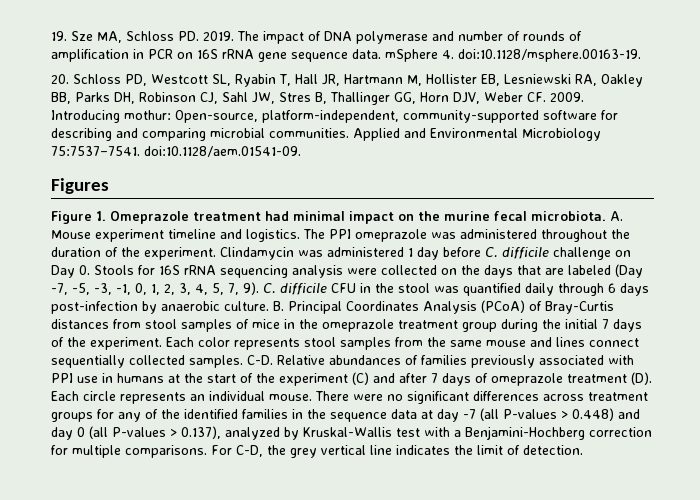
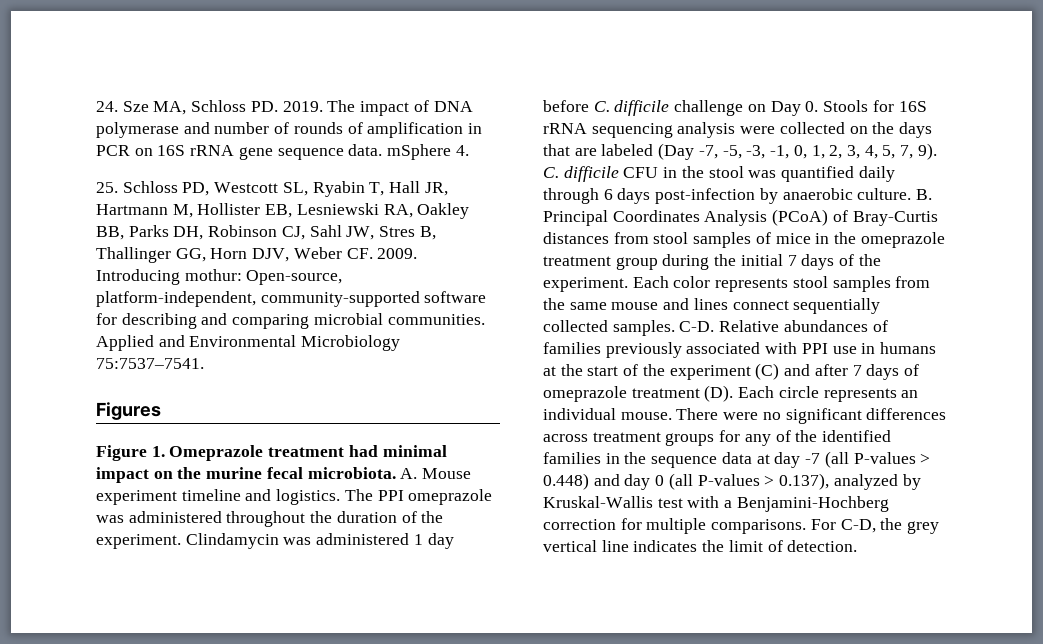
- 19. Sze MA, Schloss PD. 2019.
+ 24. Sze MA, Schloss PD. 2019.
- The impact of DNA polymerase and number of rounds of amplification in PCR on 16S rRNA gene sequence data. mSphere 4. doi:10.1128/msphere.00163-19.
- 20. Schloss PD, Westcott SL, Ryabin T, Hall JR, Hartmann M, Hollister EB, Lesniewski RA, Oakley BB, Parks DH, Robinson CJ, Sahl JW, Stres B, Thallinger GG, Horn DJV, Weber CF. 2009.
+ The impact of DNA polymerase and number of rounds of amplification in PCR on 16S rRNA gene sequence data. mSphere 4.
+ 25. Schloss PD, Westcott SL, Ryabin T, Hall JR, Hartmann M, Hollister EB, Lesniewski RA, Oakley BB, Parks DH, Robinson CJ, Sahl JW, Stres B, Thallinger GG, Horn DJV, Weber CF. 2009.
- Applied and Environmental Microbiology 75:7537–7541. doi:10.1128/aem.01541-09.
+ Applied and Environmental Microbiology 75:7537–7541.

